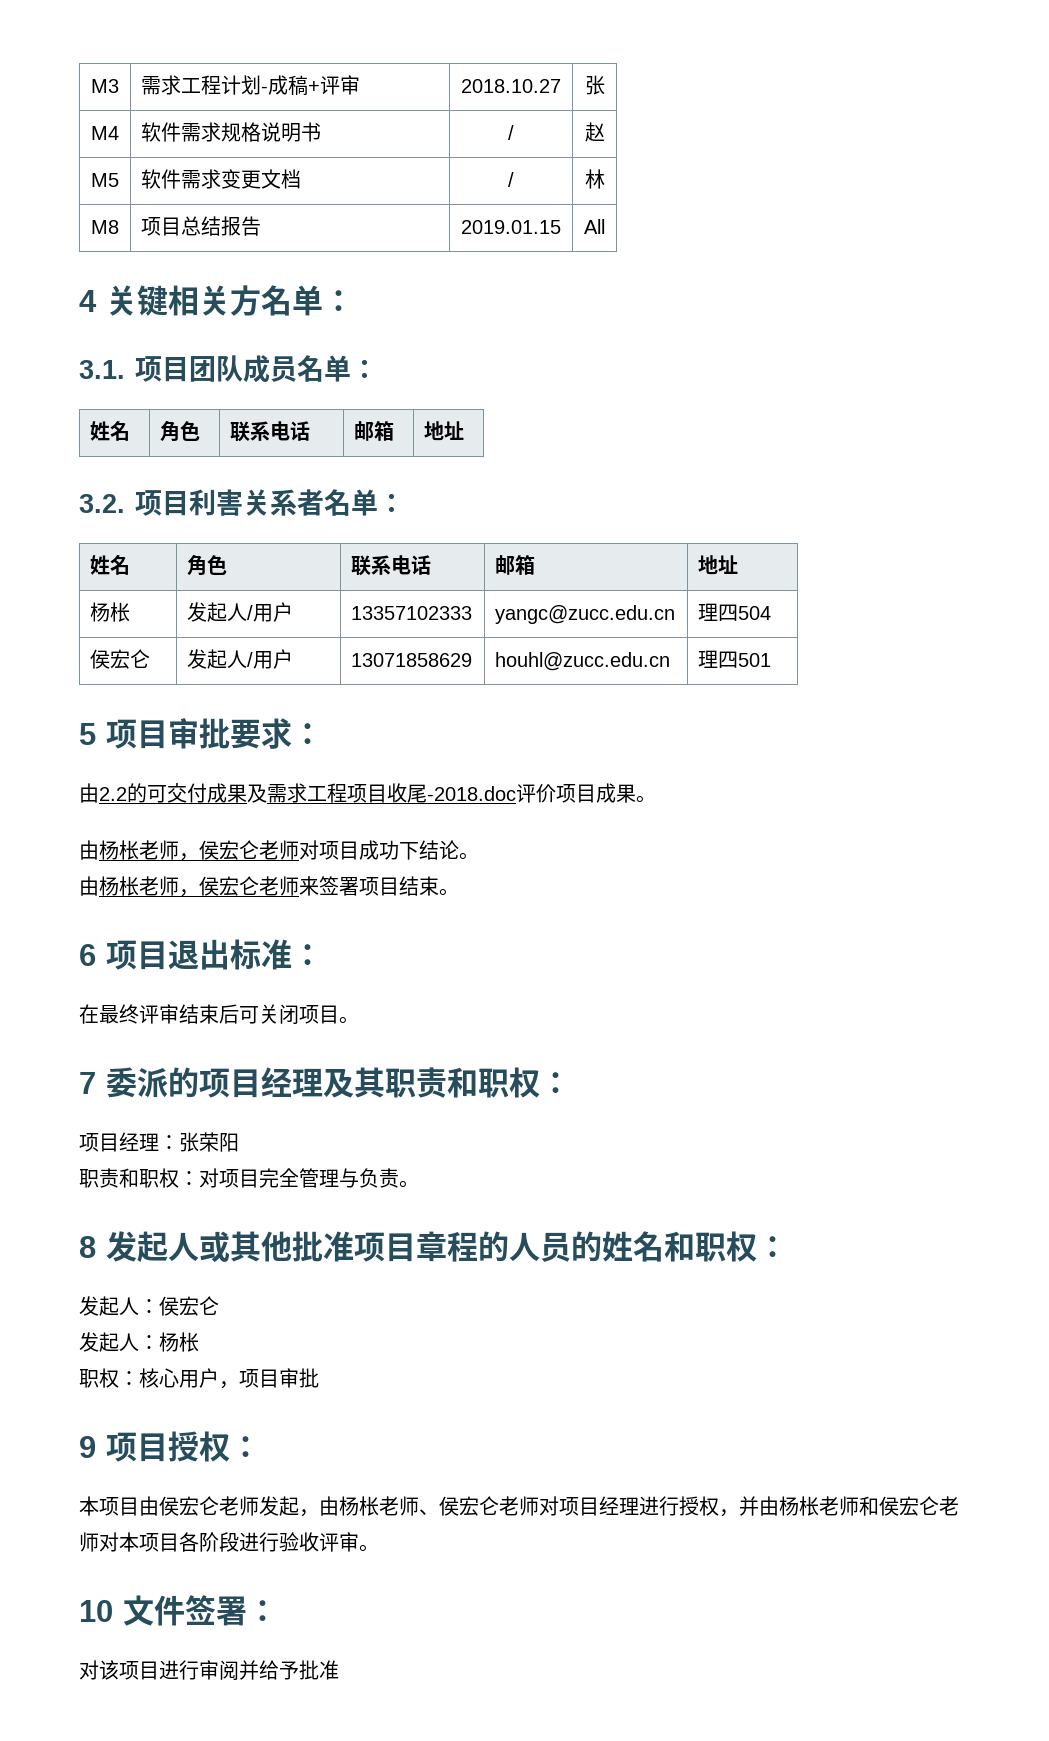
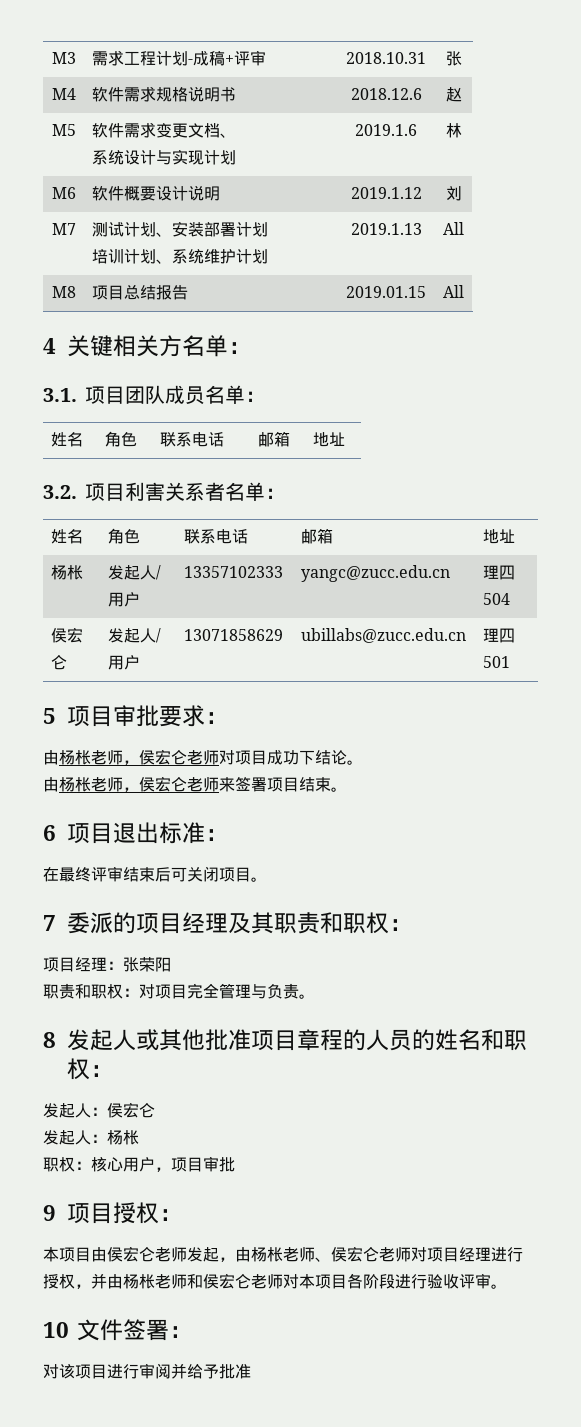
- M3 | 需求工程计划-成稿+评审 | 2018.10.27 | 张
+ M3 | 需求工程计划-成稿+评审 | 2018.10.31 | 张
- M4 | 软件需求规格说明书 | / | 赵
+ M4 | 软件需求规格说明书 | 2018.12.6 | 赵
- M5 | 软件需求变更文档 | / | 林
+ M5 | 软件需求变更文档、
+ 系统设计与实现计划 | 2019.1.6 | 林
+ M6 | 软件概要设计说明 | 2019.1.12 | 刘
+ M7 | 测试计划、安装部署计划
+ 培训计划、系统维护计划 | 2019.1.13 | All
- 侯宏仑 | 发起人/用户 | 13071858629 | houhl@zucc.edu.cn | 理四501
+ 侯宏仑 | 发起人/用户 | 13071858629 | ubillabs@zucc.edu.cn | 理四501
- 由2.2的可交付成果及需求工程项目收尾-2018.doc评价项目成果。

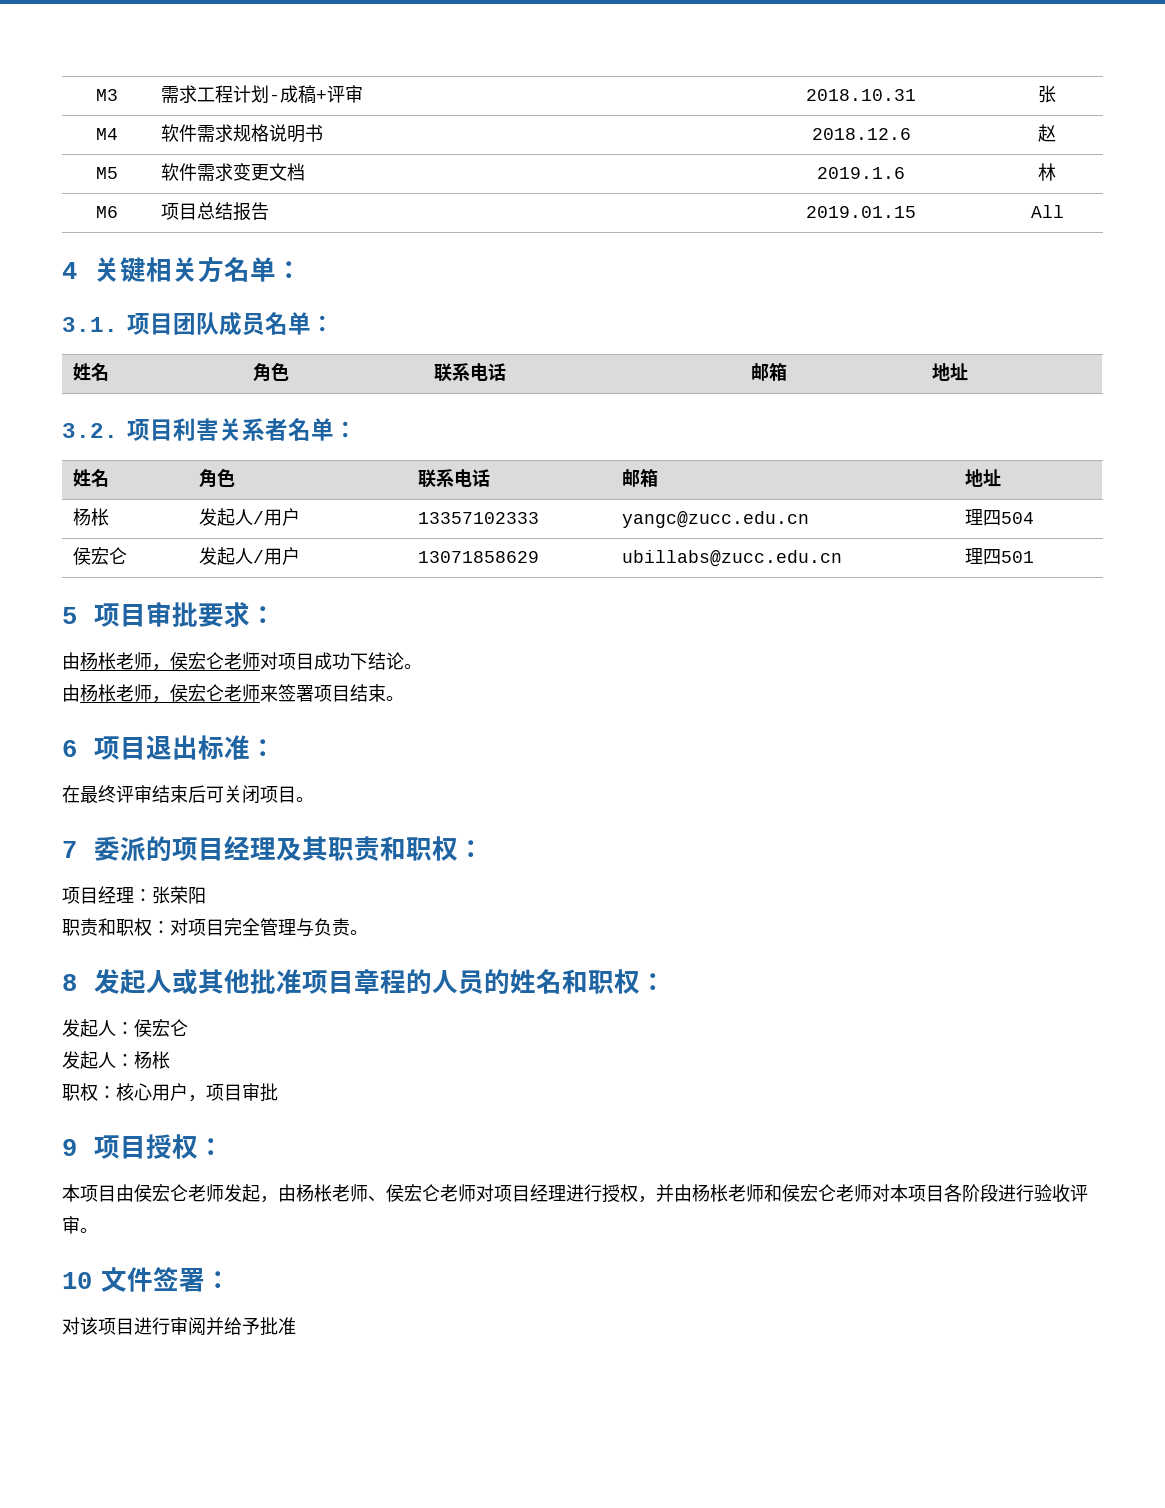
- M5 | 软件需求变更文档、
- 系统设计与实现计划 | 2019.1.6 | 林
- M6 | 软件概要设计说明 | 2019.1.12 | 刘
- M7 | 测试计划、安装部署计划
- 培训计划、系统维护计划 | 2019.1.13 | All
- M8 | 项目总结报告 | 2019.01.15 | All
+ M5 | 软件需求变更文档 | 2019.1.6 | 林
+ M6 | 项目总结报告 | 2019.01.15 | All

